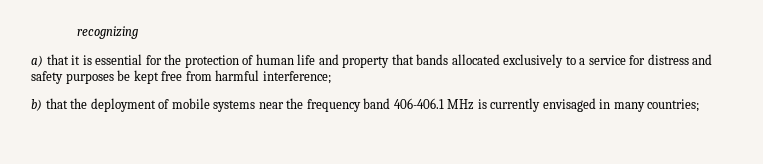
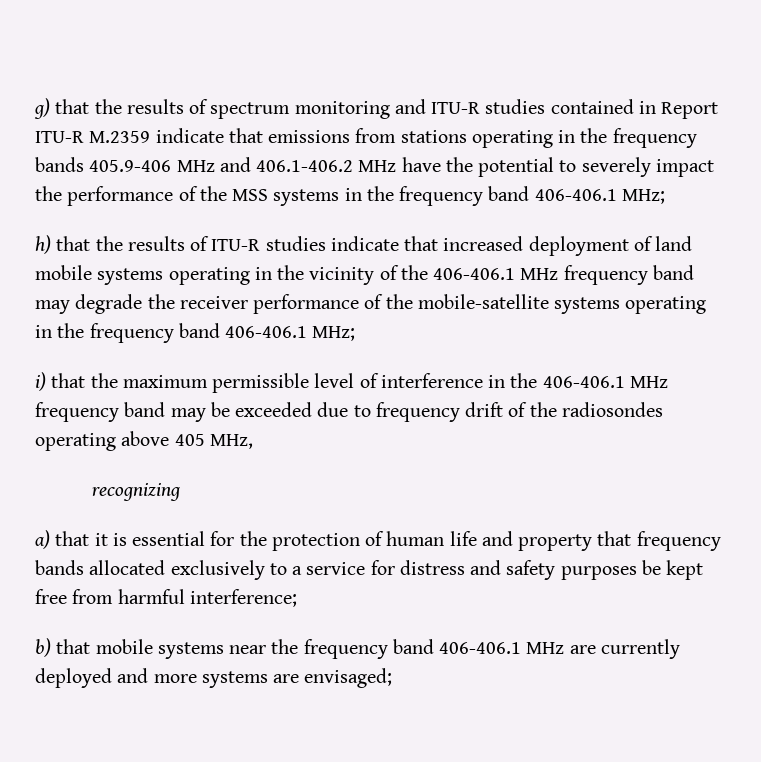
+ g) that the results of spectrum monitoring and ITU-R studies contained in Report ITU-R M.2359 indicate that emissions from stations operating in the frequency bands 405.9-406 MHz and 406.1-406.2 MHz have the potential to severely impact the performance of the MSS systems in the frequency band 406-406.1 MHz;
+ h) that the results of ITU-R studies indicate that increased deployment of land mobile systems operating in the vicinity of the 406-406.1 MHz frequency band may degrade the receiver performance of the mobile-satellite systems operating in the frequency band 406-406.1 MHz;
+ i) that the maximum permissible level of interference in the 406-406.1 MHz frequency band may be exceeded due to frequency drift of the radiosondes operating above 405 MHz,
- a) that it is essential for the protection of human life and property that bands allocated exclusively to a service for distress and safety purposes be kept free from harmful interference;
+ a) that it is essential for the protection of human life and property that frequency bands allocated exclusively to a service for distress and safety purposes be kept free from harmful interference;
- b) that the deployment of mobile systems near the frequency band 406-406.1 MHz is currently envisaged in many countries;
+ b) that mobile systems near the frequency band 406-406.1 MHz are currently deployed and more systems are envisaged;

